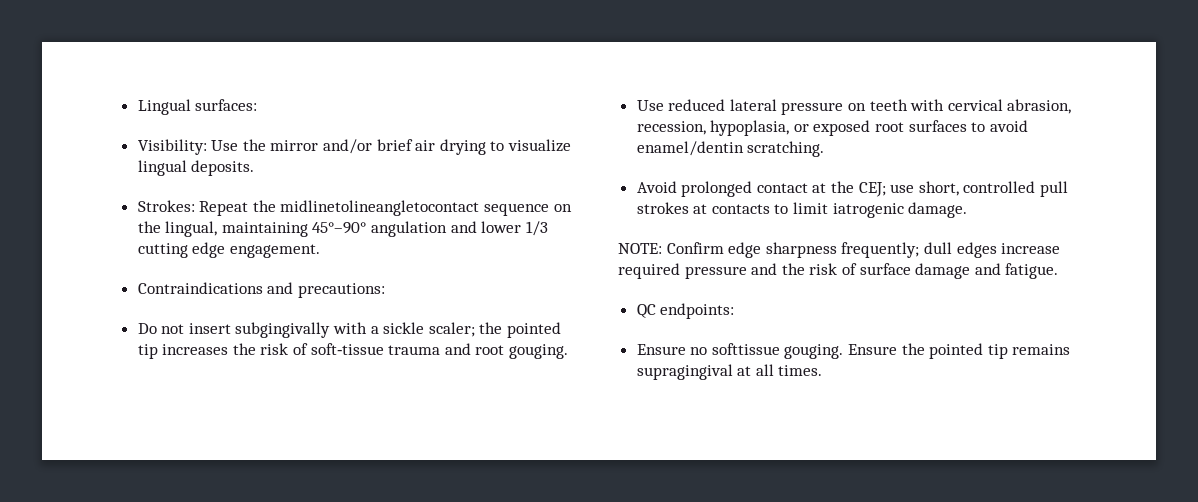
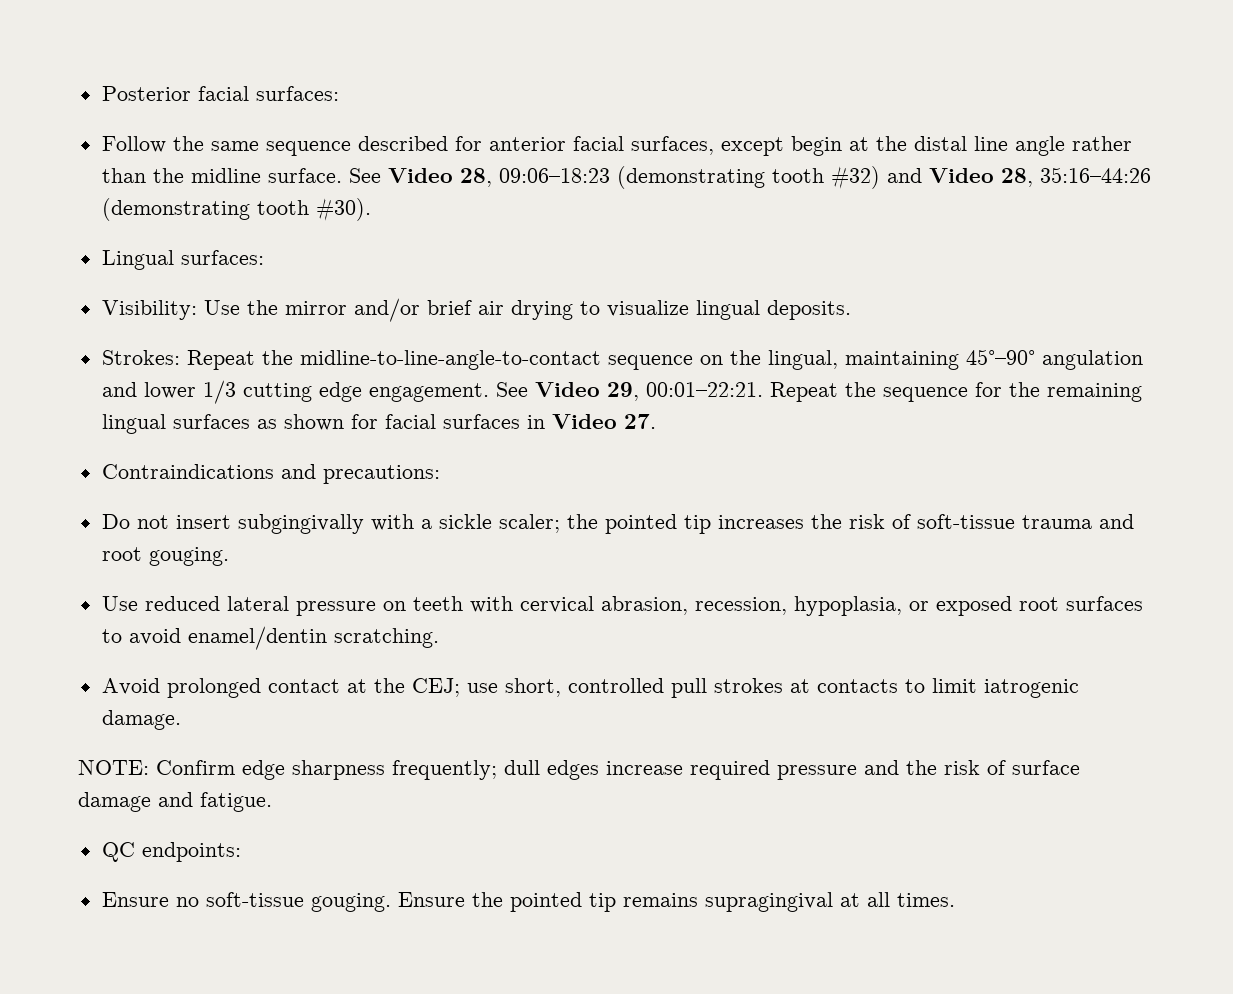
+ Posterior facial surfaces:
+ Follow the same sequence described for anterior facial surfaces, except begin at the distal line angle rather than the midline surface. See Video 28, 09:06–18:23 (demonstrating tooth #32) and Video 28, 35:16–44:26 (demonstrating tooth #30).
- Strokes: Repeat the midlinetolineangletocontact sequence on the lingual, maintaining 45°–90° angulation and lower 1/3 cutting edge engagement.
+ Strokes: Repeat the midline-to-line-angle-to-contact sequence on the lingual, maintaining 45°–90° angulation and lower 1/3 cutting edge engagement. See Video 29, 00:01–22:21. Repeat the sequence for the remaining lingual surfaces as shown for facial surfaces in Video 27.
- Ensure no softtissue gouging.
+ Ensure no soft-tissue gouging.

